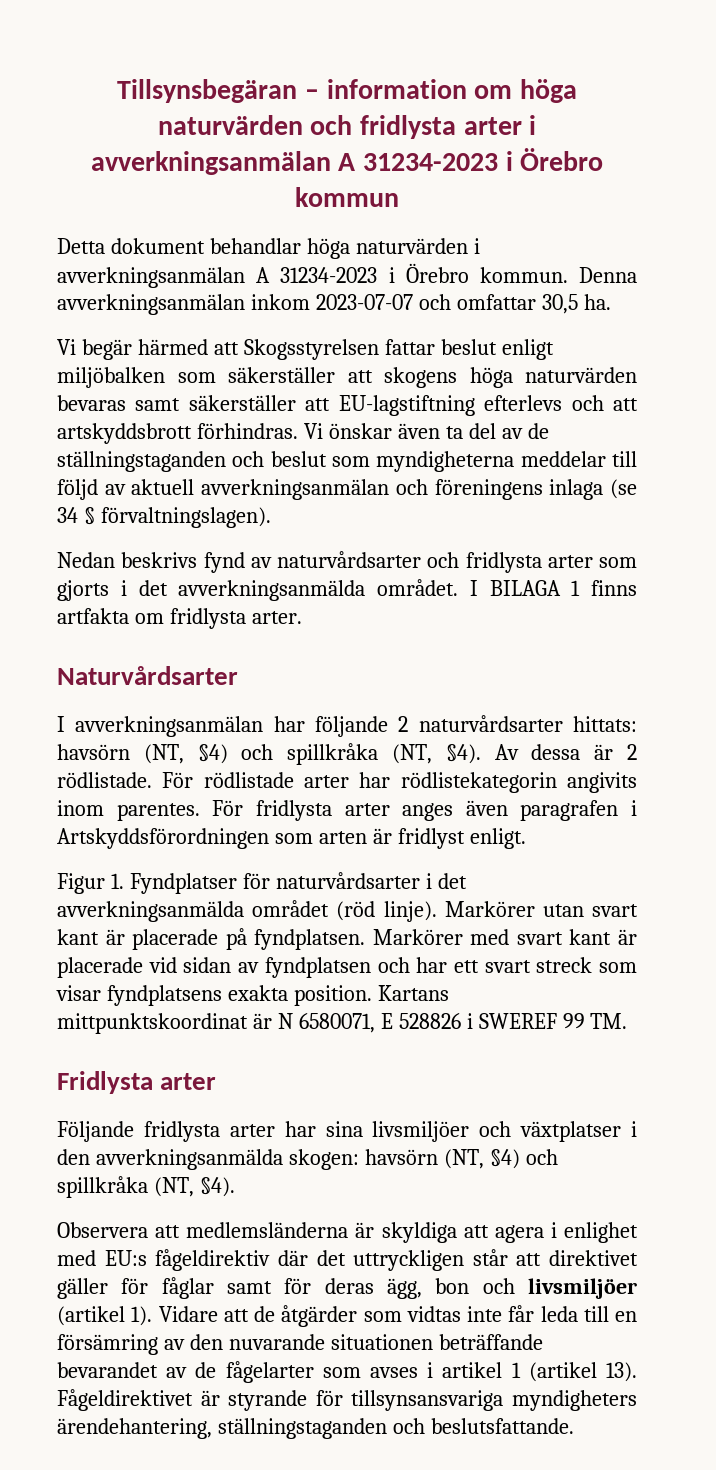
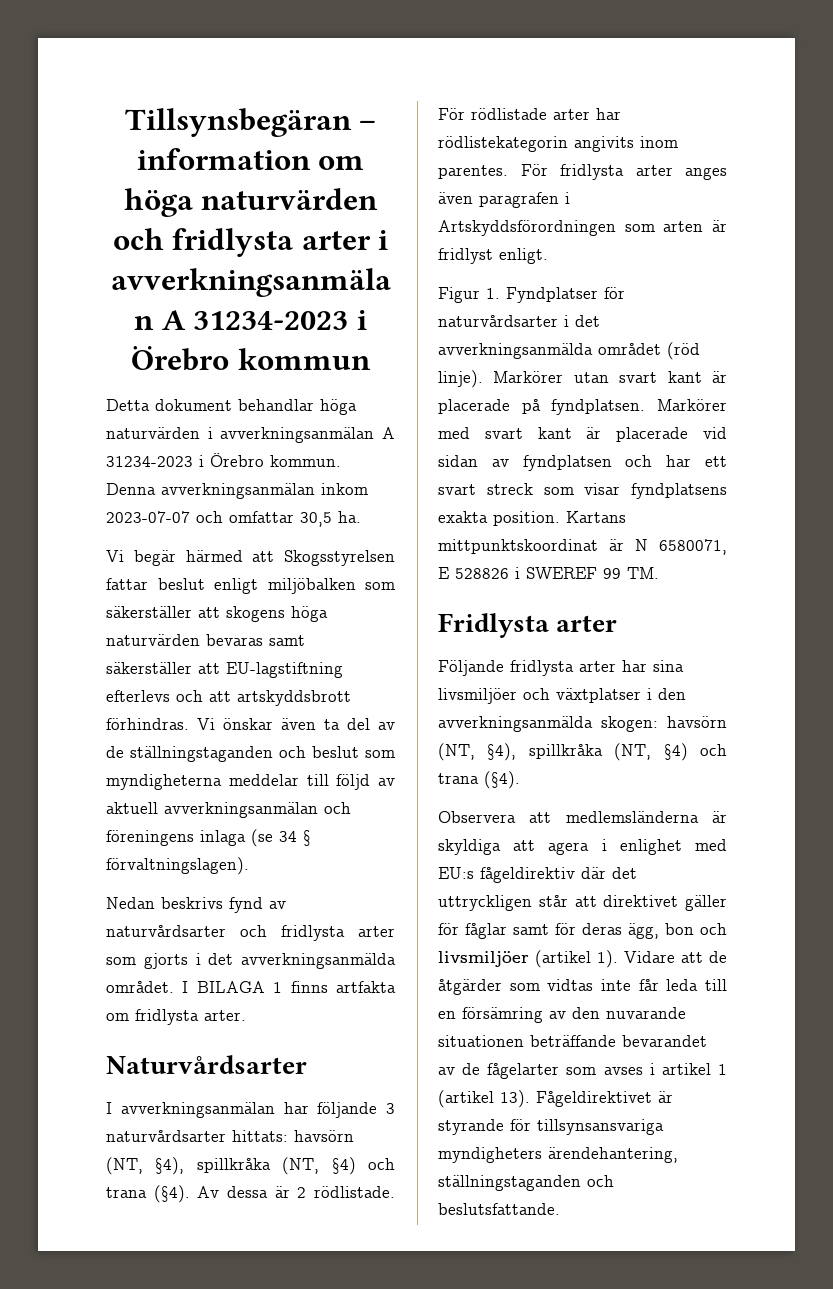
- I avverkningsanmälan har följande 2 naturvårdsarter hittats: havsörn (NT, §4) och spillkråka (NT, §4).
+ I avverkningsanmälan har följande 3 naturvårdsarter hittats: havsörn (NT, §4), spillkråka (NT, §4) och trana (§4).
- Följande fridlysta arter har sina livsmiljöer och växtplatser i den avverkningsanmälda skogen: havsörn (NT, §4) och spillkråka (NT, §4).
+ Följande fridlysta arter har sina livsmiljöer och växtplatser i den avverkningsanmälda skogen: havsörn (NT, §4), spillkråka (NT, §4) och trana (§4).

